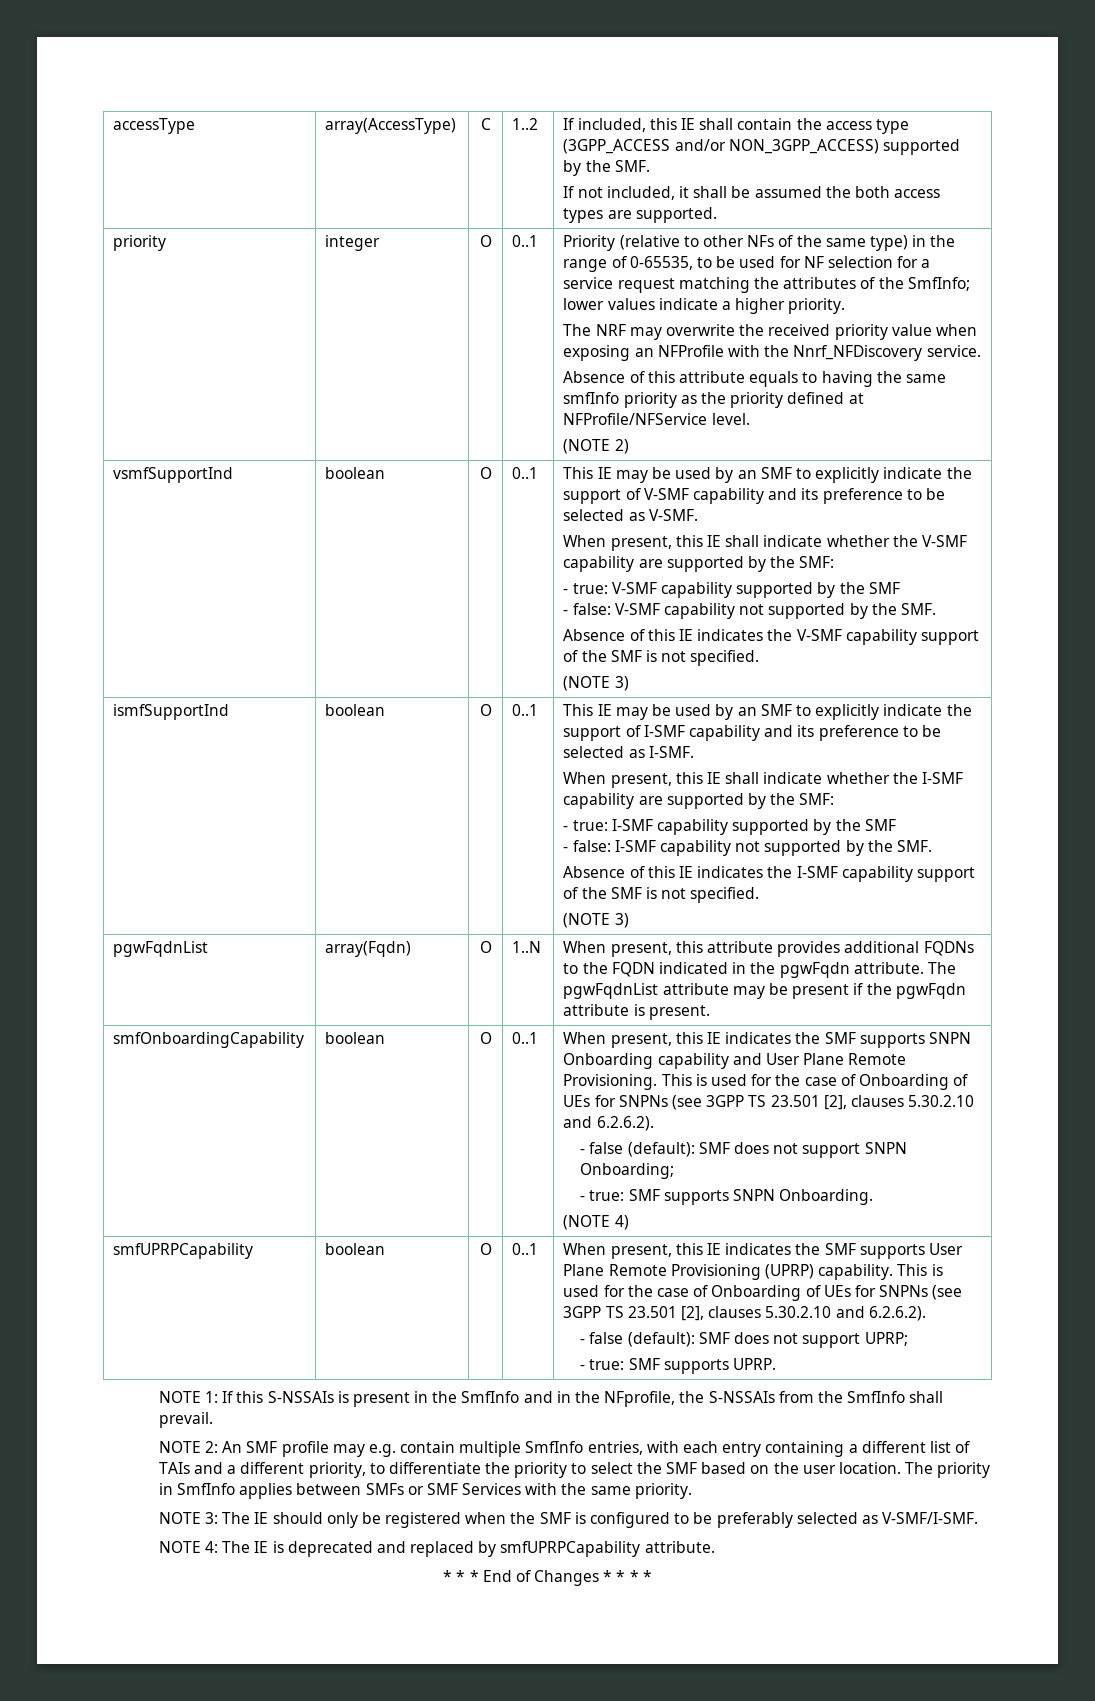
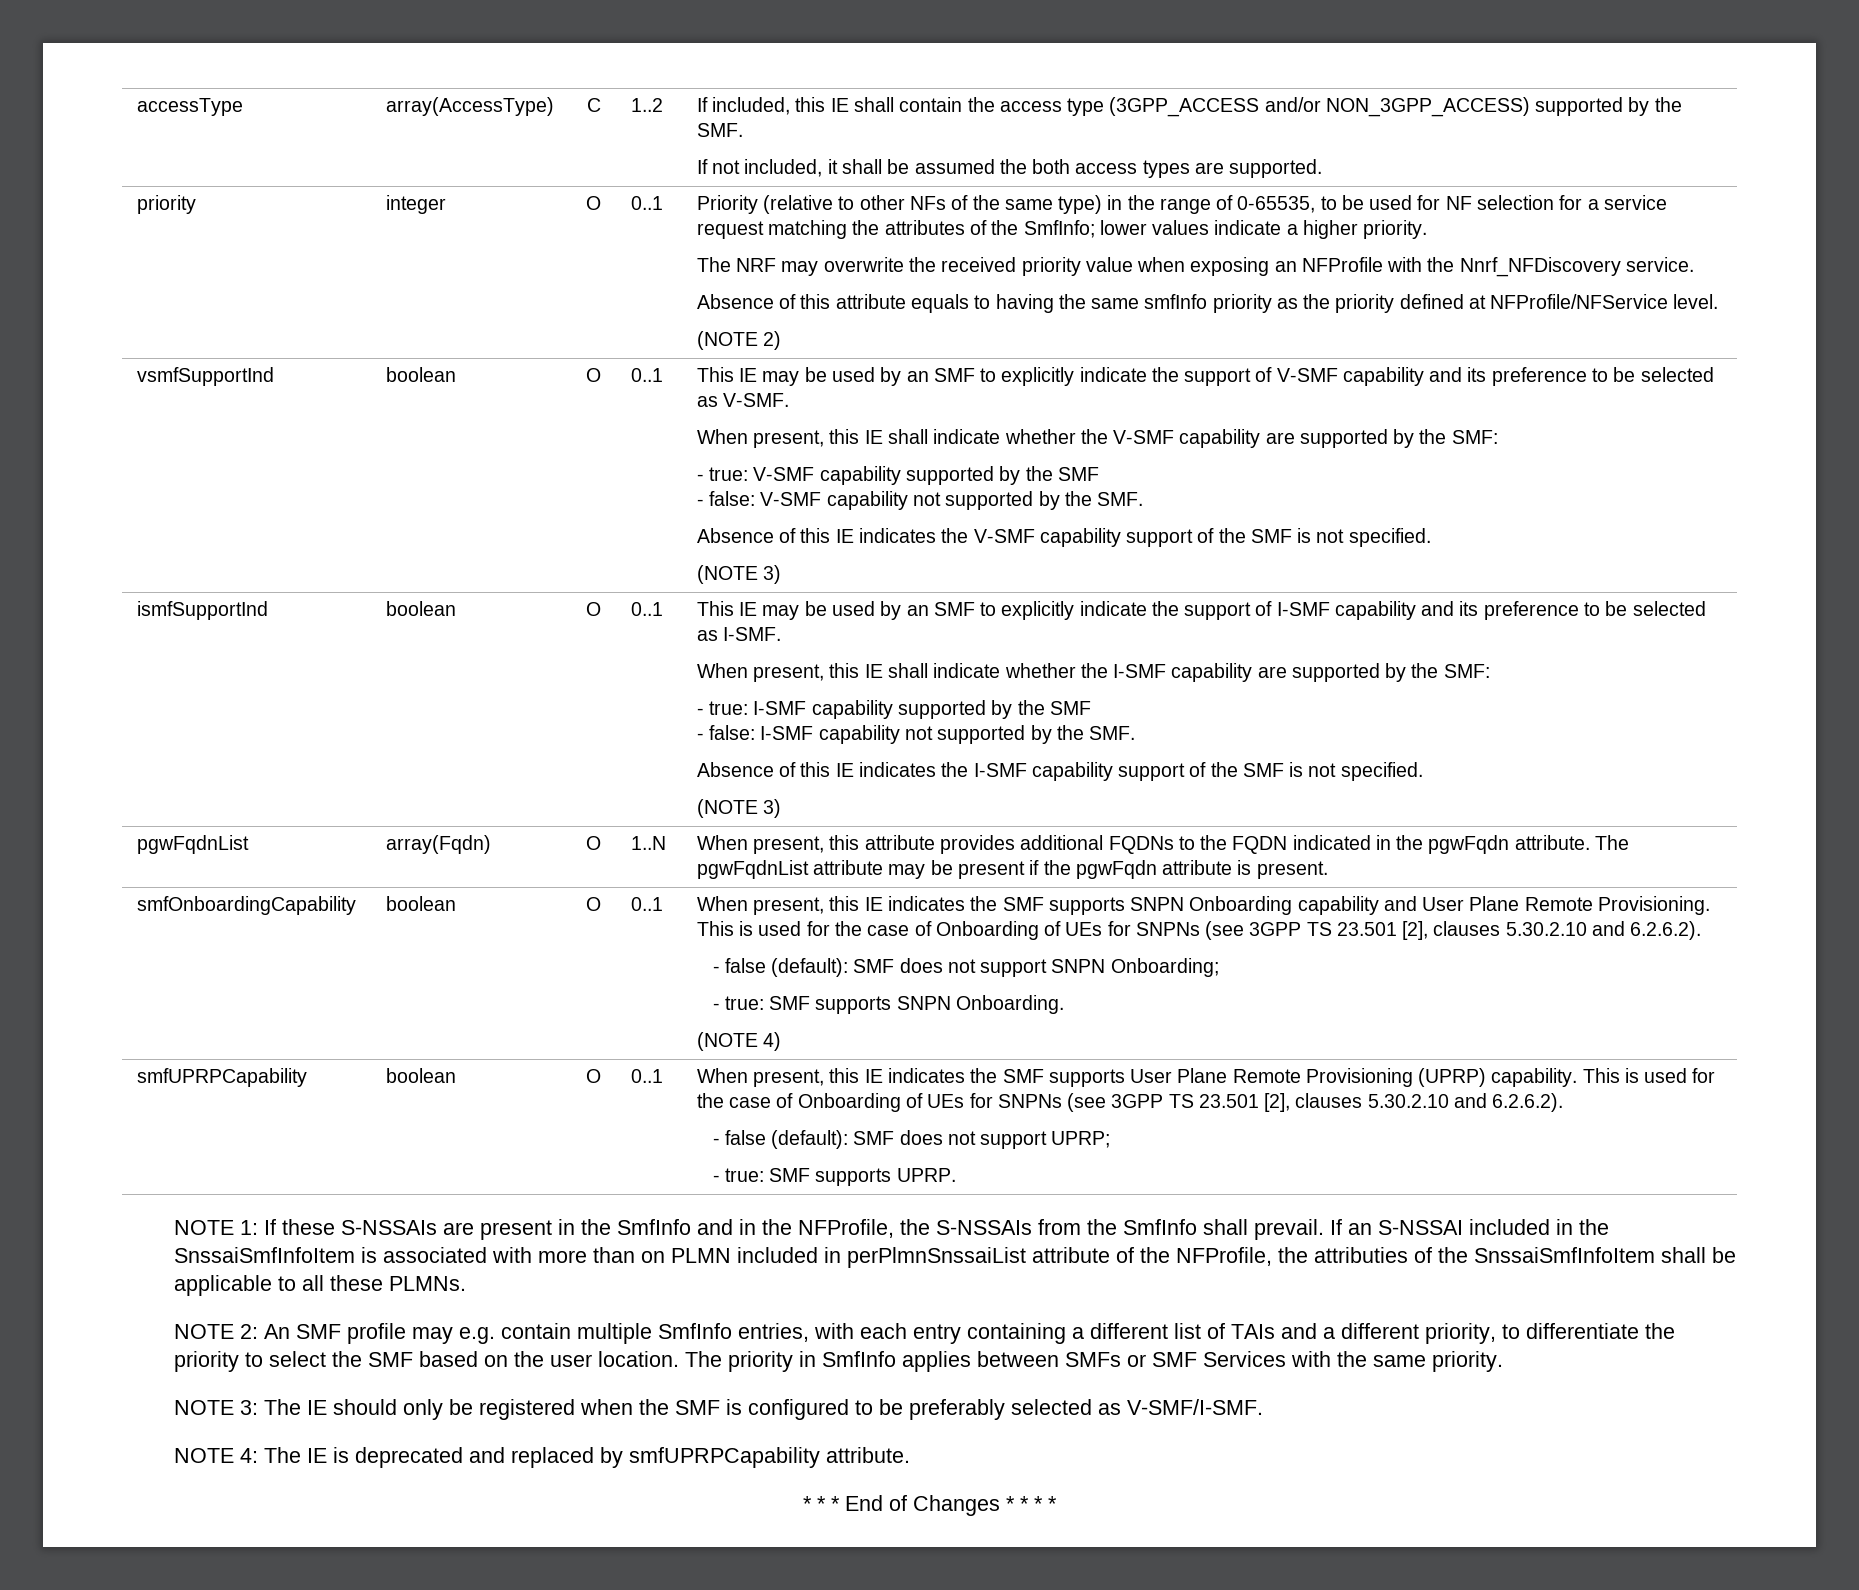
- NOTE 1: If this S-NSSAIs is present in the SmfInfo and in the NFprofile, the S-NSSAIs from the SmfInfo shall prevail.
+ NOTE 1: If these S-NSSAIs are present in the SmfInfo and in the NFProfile, the S-NSSAIs from the SmfInfo shall prevail. If an S-NSSAI included in the SnssaiSmfInfoItem is associated with more than on PLMN included in perPlmnSnssaiList attribute of the NFProfile, the attributies of the SnssaiSmfInfoItem shall be applicable to all these PLMNs.

